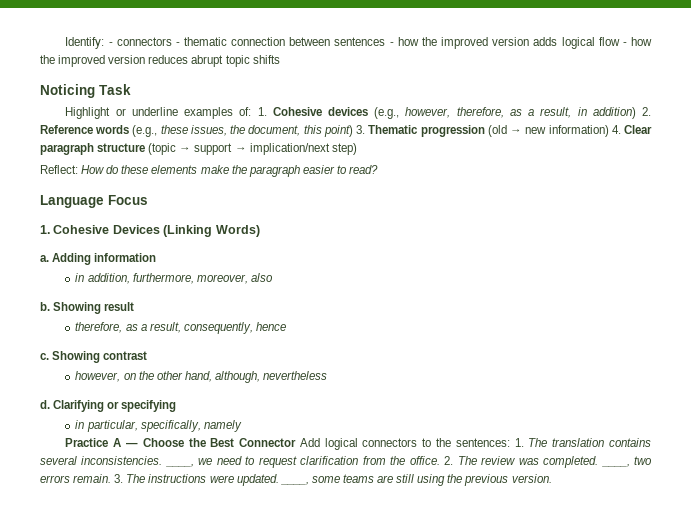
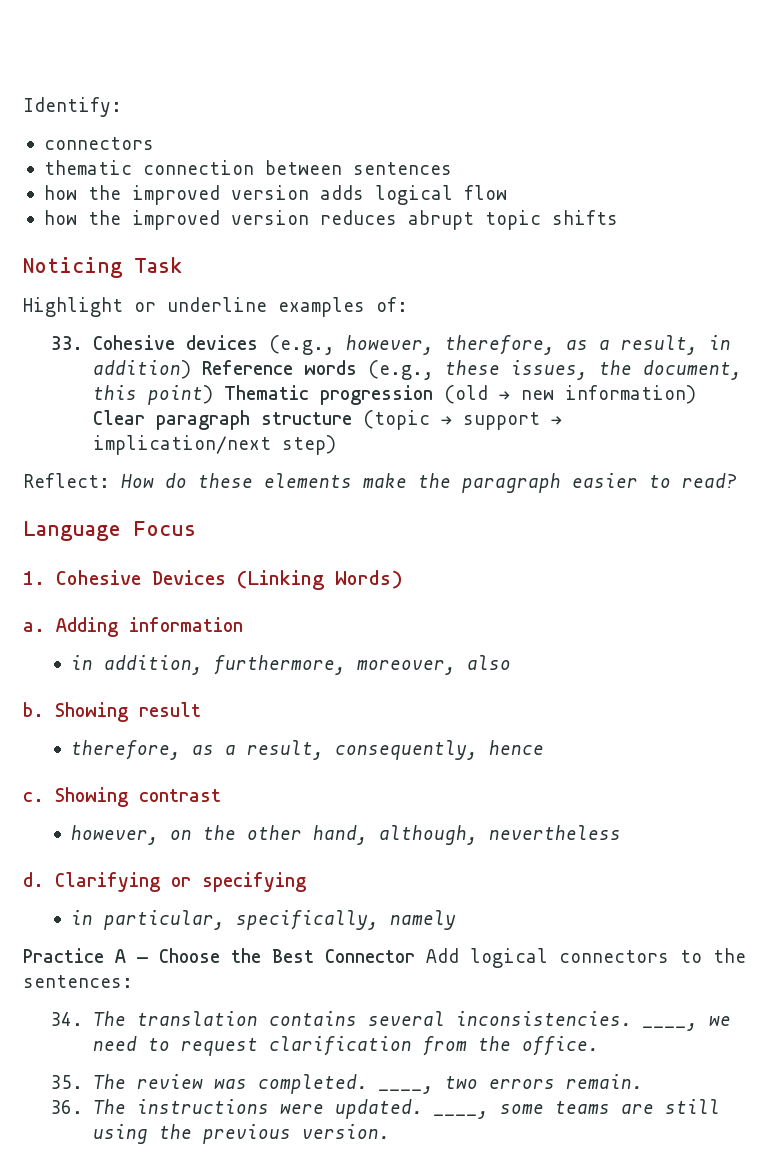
- Identify: - connectors - thematic connection between sentences - how the improved version adds logical flow - how the improved version reduces abrupt topic shifts
+ Identify:
+ connectors
+ thematic connection between sentences
+ how the improved version adds logical flow
+ how the improved version reduces abrupt topic shifts
- Highlight or underline examples of: 1. Cohesive devices (e.g., however, therefore, as a result, in addition) 2. Reference words (e.g., these issues, the document, this point) 3. Thematic progression (old → new information) 4. Clear paragraph structure (topic → support → implication/next step)
+ Highlight or underline examples of:
+ 33. Cohesive devices (e.g., however, therefore, as a result, in addition) Reference words (e.g., these issues, the document, this point) Thematic progression (old → new information) Clear paragraph structure (topic → support → implication/next step)
- Practice A — Choose the Best Connector Add logical connectors to the sentences: 1. The translation contains several inconsistencies.
+ Practice A — Choose the Best Connector Add logical connectors to the sentences:
+ 34. The translation contains several inconsistencies.
- ____, we need to request clarification from the office. 2. The review was completed.
+ ____, we need to request clarification from the office.
+ 35. The review was completed.
- ____, two errors remain. 3. The instructions were updated.
+ ____, two errors remain.
+ 36. The instructions were updated.

